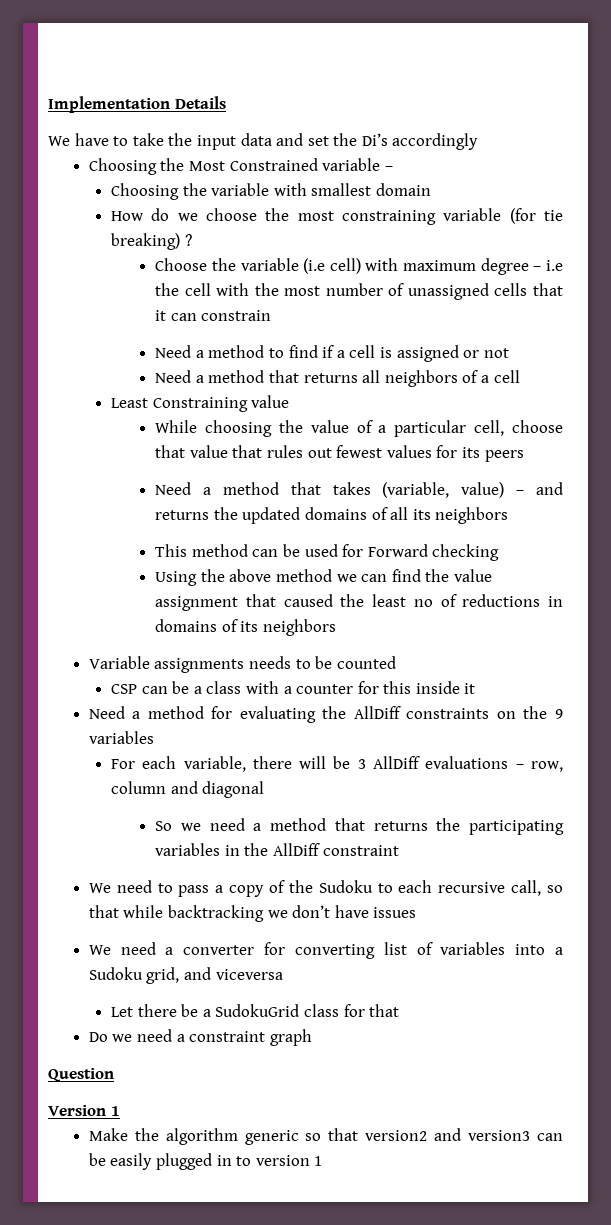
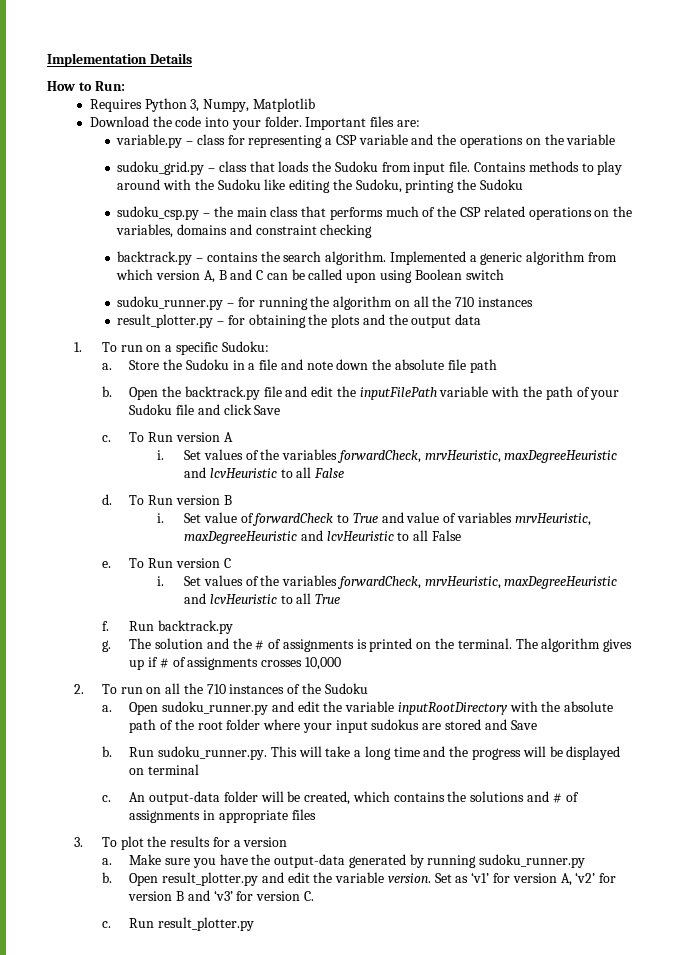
- We have to take the input data and set the Di’s accordingly
- Choosing the Most Constrained variable –
- Choosing the variable with smallest domain
- How do we choose the most constraining variable (for tie breaking) ?
- Choose the variable (i.e cell) with maximum degree – i.e the cell with the most number of unassigned cells that it can constrain
- Need a method to find if a cell is assigned or not
- Need a method that returns all neighbors of a cell
- Least Constraining value
- While choosing the value of a particular cell, choose that value that rules out fewest values for its peers
- Need a method that takes (variable, value) – and returns the updated domains of all its neighbors
- This method can be used for Forward checking
- Using the above method we can find the value assignment that caused the least no of reductions in domains of its neighbors
- Variable assignments needs to be counted
- CSP can be a class with a counter for this inside it
- Need a method for evaluating the AllDiff constraints on the 9 variables
- For each variable, there will be 3 AllDiff evaluations – row, column and diagonal
- So we need a method that returns the participating variables in the AllDiff constraint
- We need to pass a copy of the Sudoku to each recursive call, so that while backtracking we don’t have issues
- We need a converter for converting list of variables into a Sudoku grid, and viceversa
- Let there be a SudokuGrid class for that
- Do we need a constraint graph
- Question
- Version 1
- Make the algorithm generic so that version2 and version3 can be easily plugged in to version 1
+ How to Run:
+ Requires Python 3, Numpy, Matplotlib
+ Download the code into your folder. Important files are:
+ variable.py – class for representing a CSP variable and the operations on the variable
+ sudoku_grid.py – class that loads the Sudoku from input file. Contains methods to play around with the Sudoku like editing the Sudoku, printing the Sudoku
+ sudoku_csp.py – the main class that performs much of the CSP related operations on the variables, domains and constraint checking
+ backtrack.py – contains the search algorithm. Implemented a generic algorithm from which version A, B and C can be called upon using Boolean switch
+ sudoku_runner.py – for running the algorithm on all the 710 instances
+ result_plotter.py – for obtaining the plots and the output data
+ 1. To run on a specific Sudoku:
+ a. Store the Sudoku in a file and note down the absolute file path
+ b. Open the backtrack.py file and edit the inputFilePath variable with the path of your Sudoku file and click Save
+ c. To Run version A
+ i. Set values of the variables forwardCheck, mrvHeuristic, maxDegreeHeuristic and lcvHeuristic to all False
+ d. To Run version B
+ i. Set value of forwardCheck to True and value of variables mrvHeuristic, maxDegreeHeuristic and lcvHeuristic to all False
+ e. To Run version C
+ i. Set values of the variables forwardCheck, mrvHeuristic, maxDegreeHeuristic and lcvHeuristic to all True
+ f. Run backtrack.py
+ g. The solution and the # of assignments is printed on the terminal. The algorithm gives up if # of assignments crosses 10,000
+ 2. To run on all the 710 instances of the Sudoku
+ a. Open sudoku_runner.py and edit the variable inputRootDirectory with the absolute path of the root folder where your input sudokus are stored and Save
+ b. Run sudoku_runner.py. This will take a long time and the progress will be displayed on terminal
+ c. An output-data folder will be created, which contains the solutions and # of assignments in appropriate files
+ 3. To plot the results for a version
+ a. Make sure you have the output-data generated by running sudoku_runner.py
+ b. Open result_plotter.py and edit the variable version. Set as ‘v1’ for version A, ‘v2’ for version B and ‘v3’ for version C.
+ c. Run result_plotter.py

